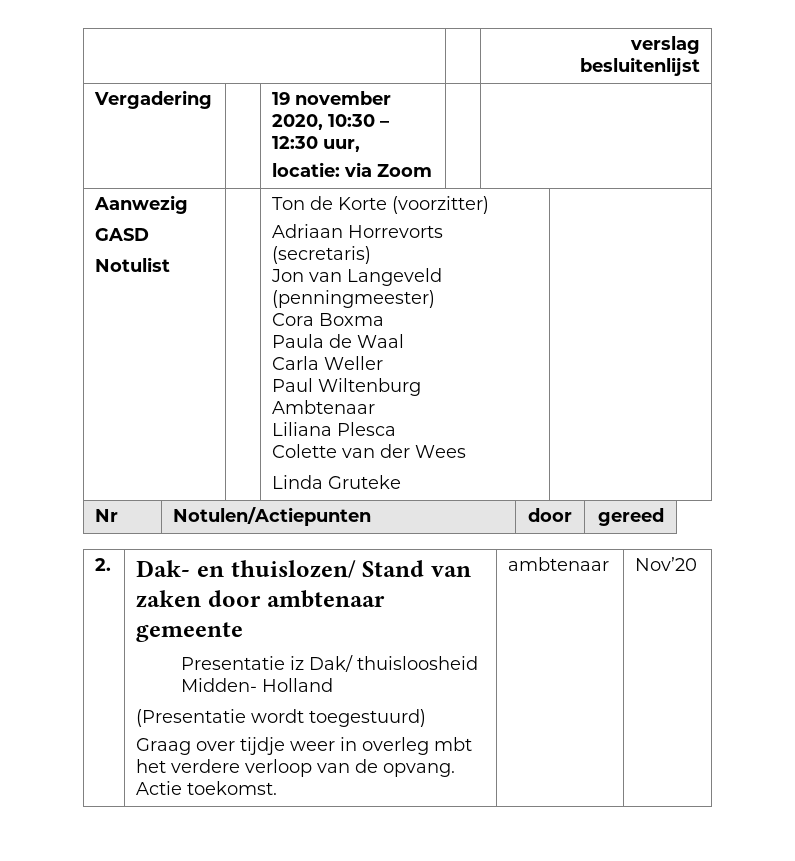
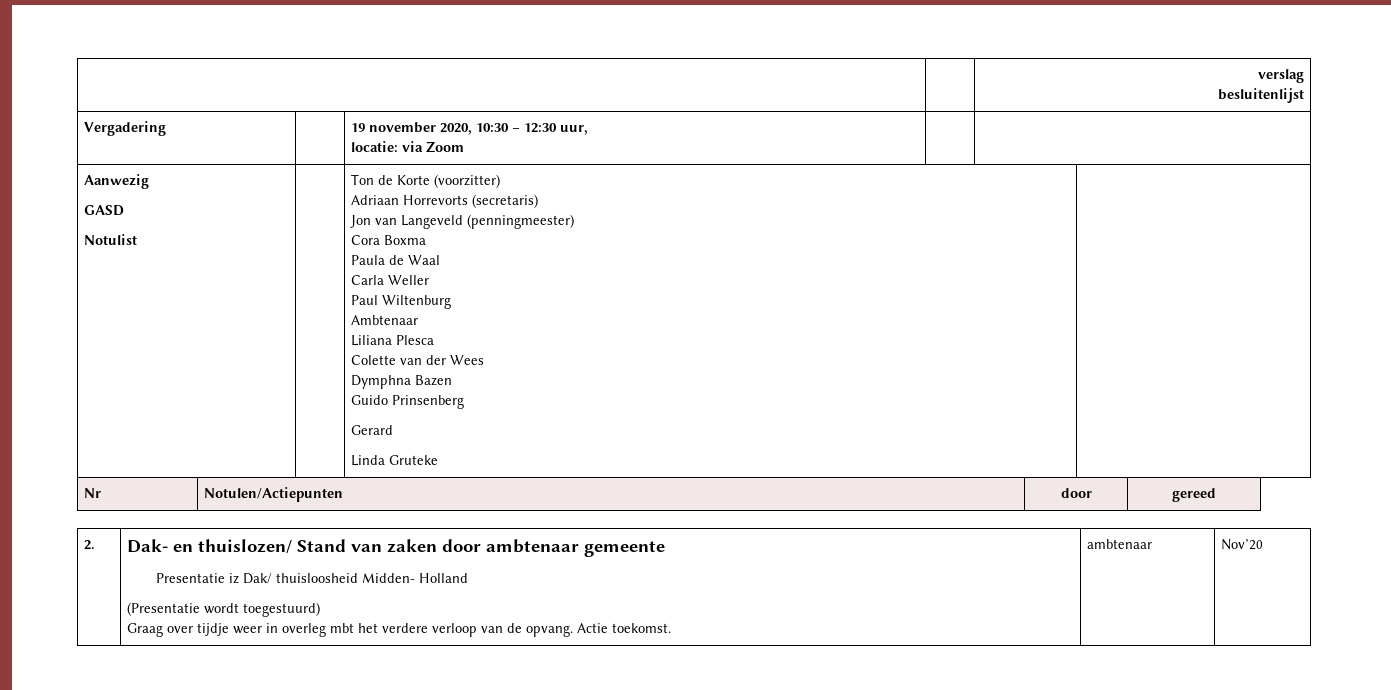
  Aanwezig
  GASD
  Notulist | | Ton de Korte (voorzitter)
  Adriaan Horrevorts (secretaris)
  Jon van Langeveld (penningmeester)
  Cora Boxma
  Paula de Waal
  Carla Weller
  Paul Wiltenburg
  Ambtenaar
  Liliana Plesca
  Colette van der Wees
+ Dymphna Bazen
+ Guido Prinsenberg
+ Gerard

